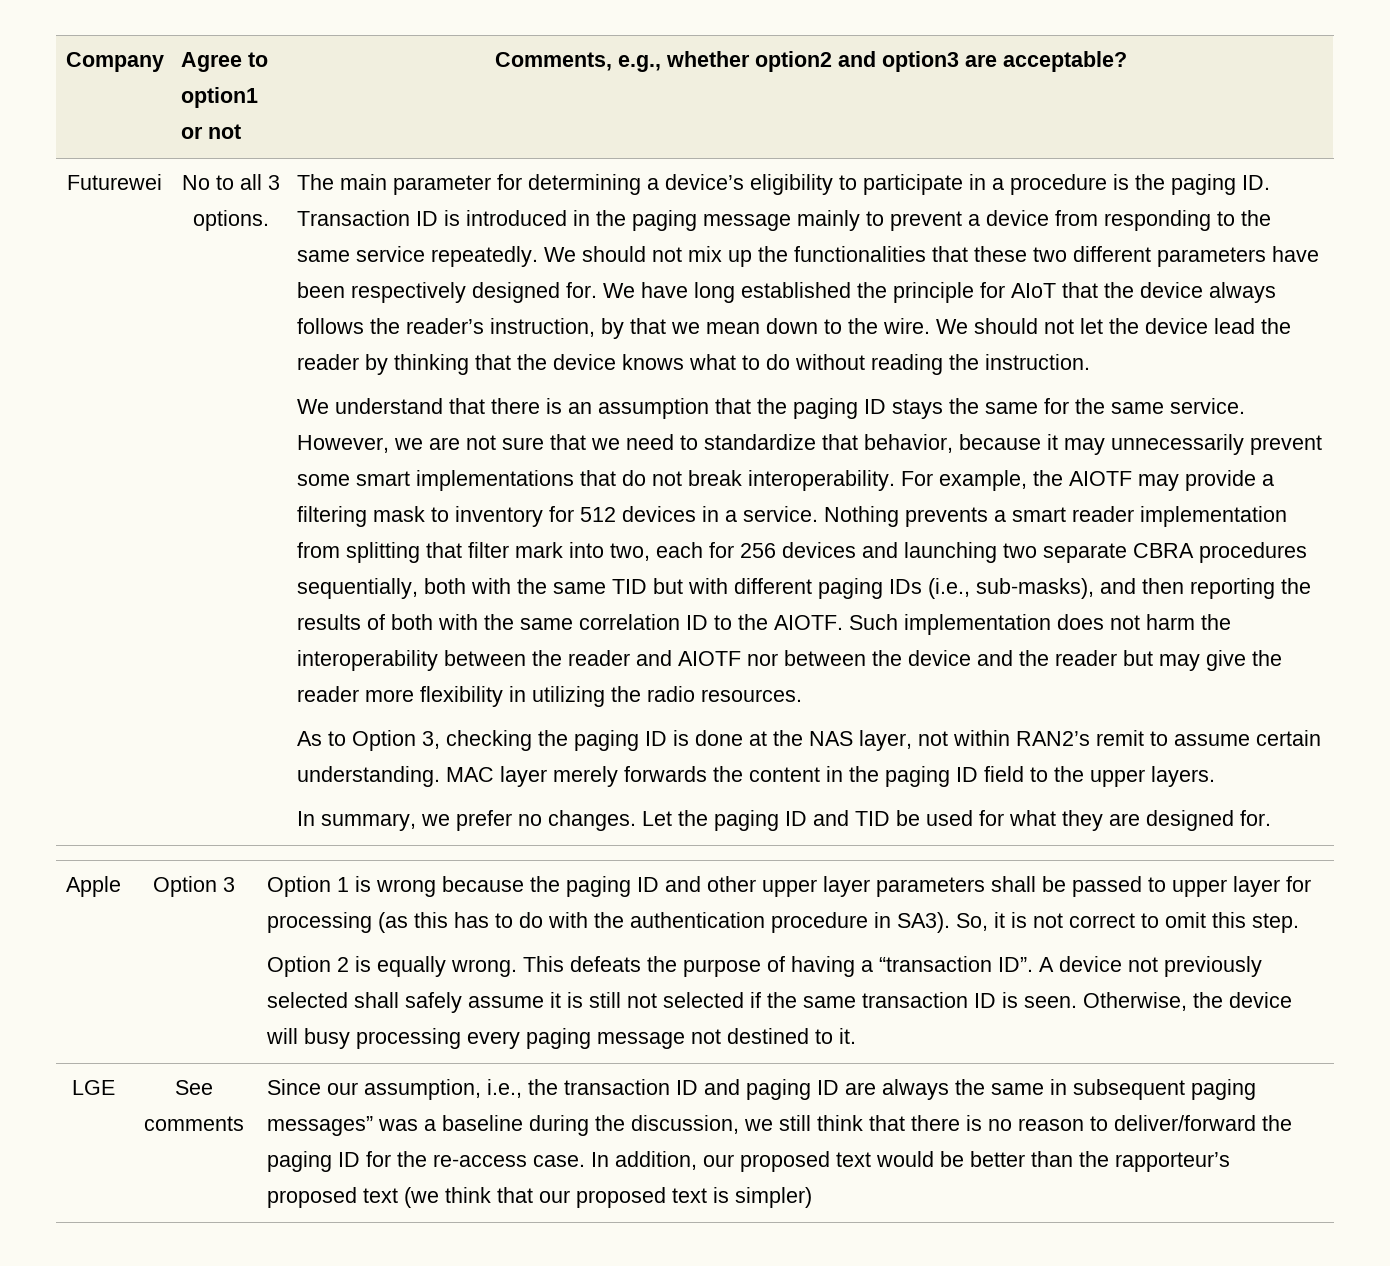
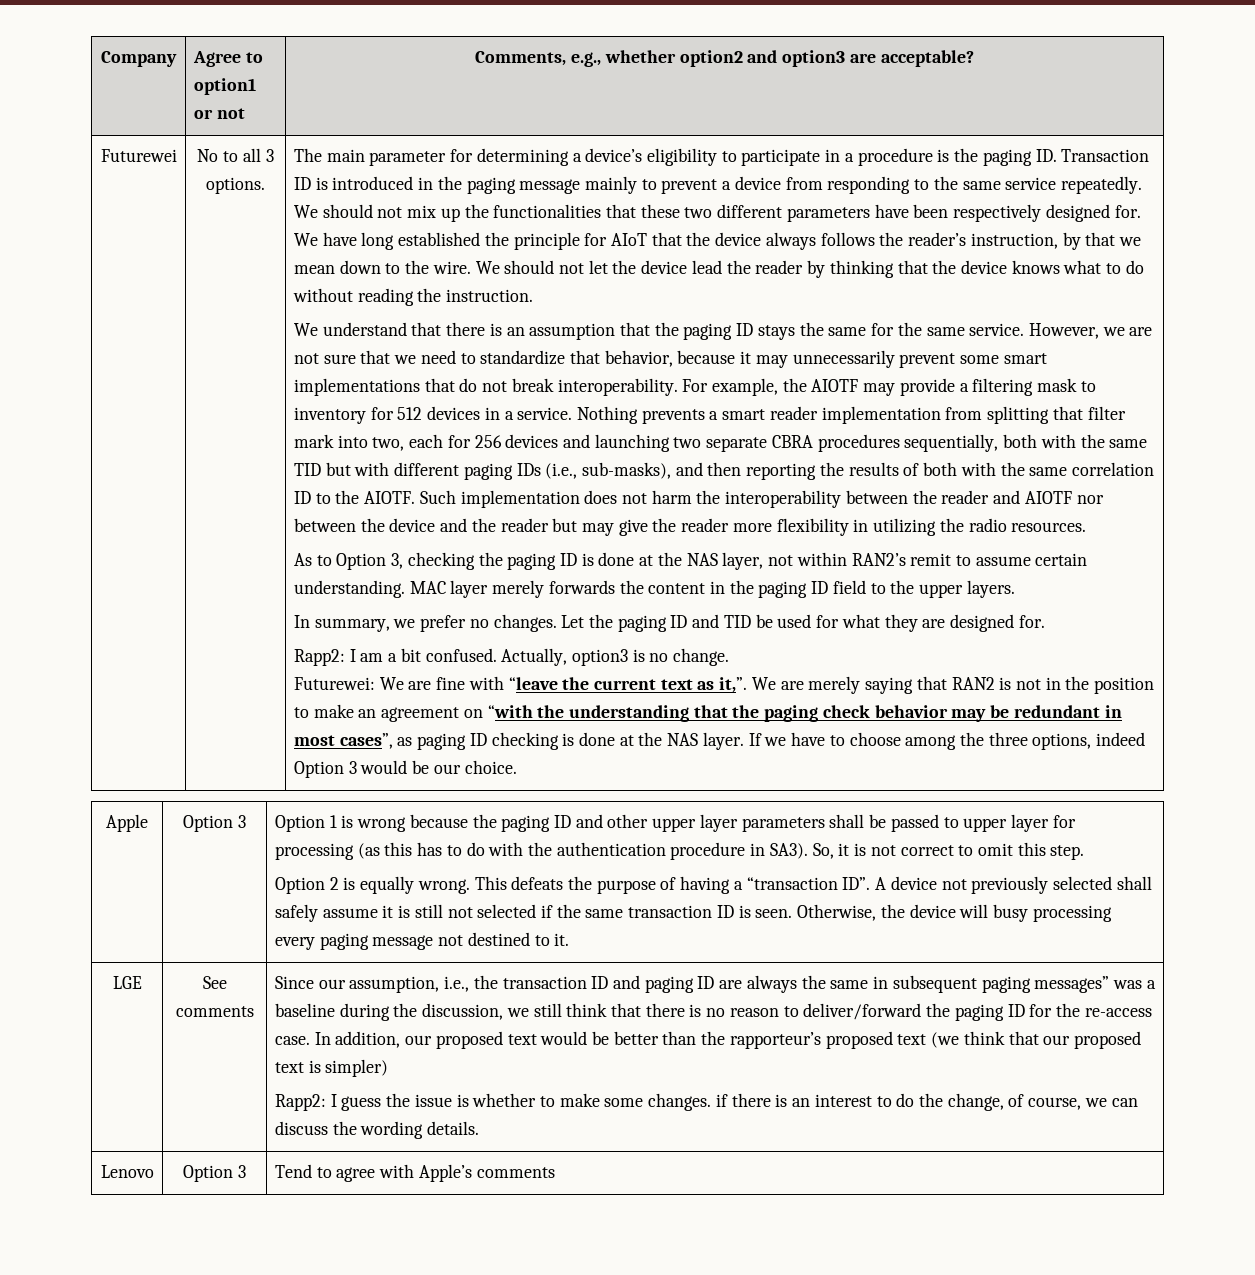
+ Rapp2: I am a bit confused. Actually, option3 is no change.
+ Futurewei: We are fine with “leave the current text as it,”. We are merely saying that RAN2 is not in the position to make an agreement on “with the understanding that the paging check behavior may be redundant in most cases”, as paging ID checking is done at the NAS layer. If we have to choose among the three options, indeed Option 3 would be our choice.
+ Rapp2: I guess the issue is whether to make some changes. if there is an interest to do the change, of course, we can discuss the wording details.
+ Lenovo | Option 3 | Tend to agree with Apple’s comments

